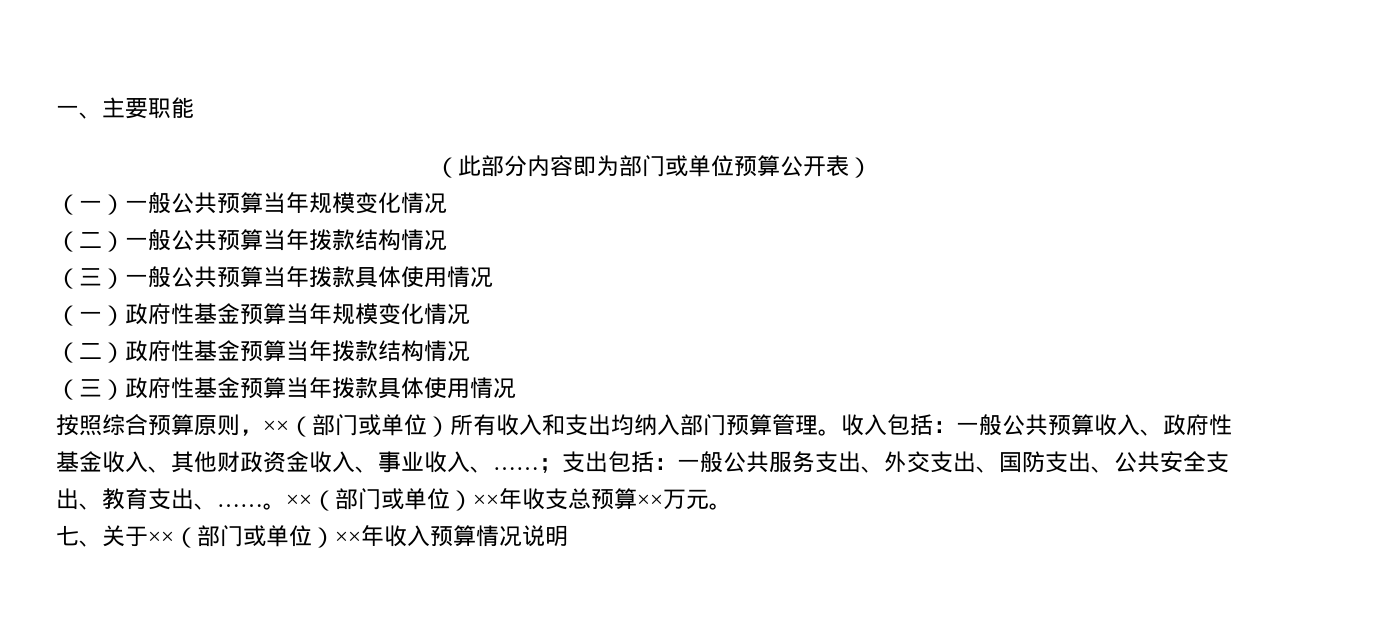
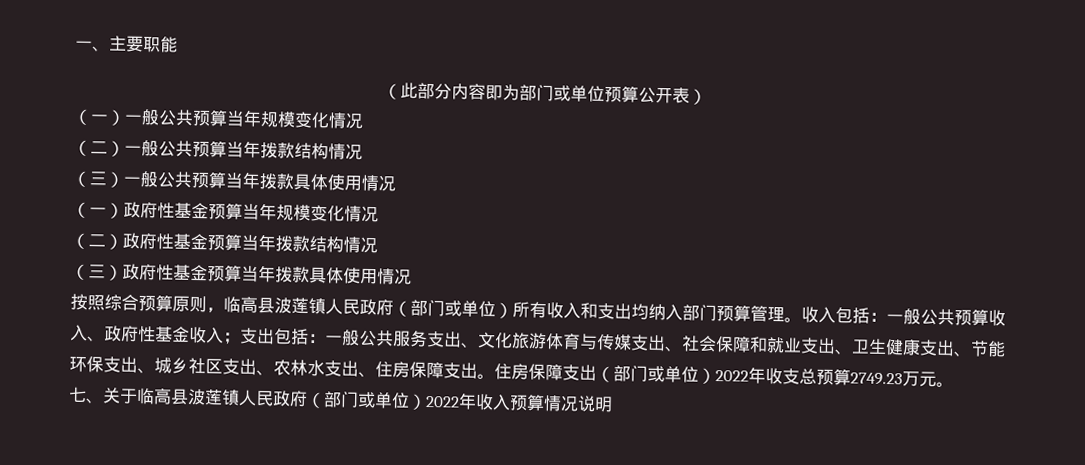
- 按照综合预算原则，××（部门或单位）所有收入和支出均纳入部门预算管理。
+ 按照综合预算原则，临高县波莲镇人民政府（部门或单位）所有收入和支出均纳入部门预算管理。
- 收入包括：一般公共预算收入、政府性基金收入、其他财政资金收入、事业收入、……；支出包括：一般公共服务支出、外交支出、国防支出、公共安全支出、教育支出、……。××（部门或单位）××年收支总预算××万元。
+ 收入包括：一般公共预算收入、政府性基金收入；支出包括：一般公共服务支出、文化旅游体育与传媒支出、社会保障和就业支出、卫生健康支出、节能环保支出、城乡社区支出、农林水支出、住房保障支出。住房保障支出（部门或单位）2022年收支总预算2749.23万元。
- 七、关于××（部门或单位）××年收入预算情况说明
+ 七、关于临高县波莲镇人民政府（部门或单位）2022年收入预算情况说明

